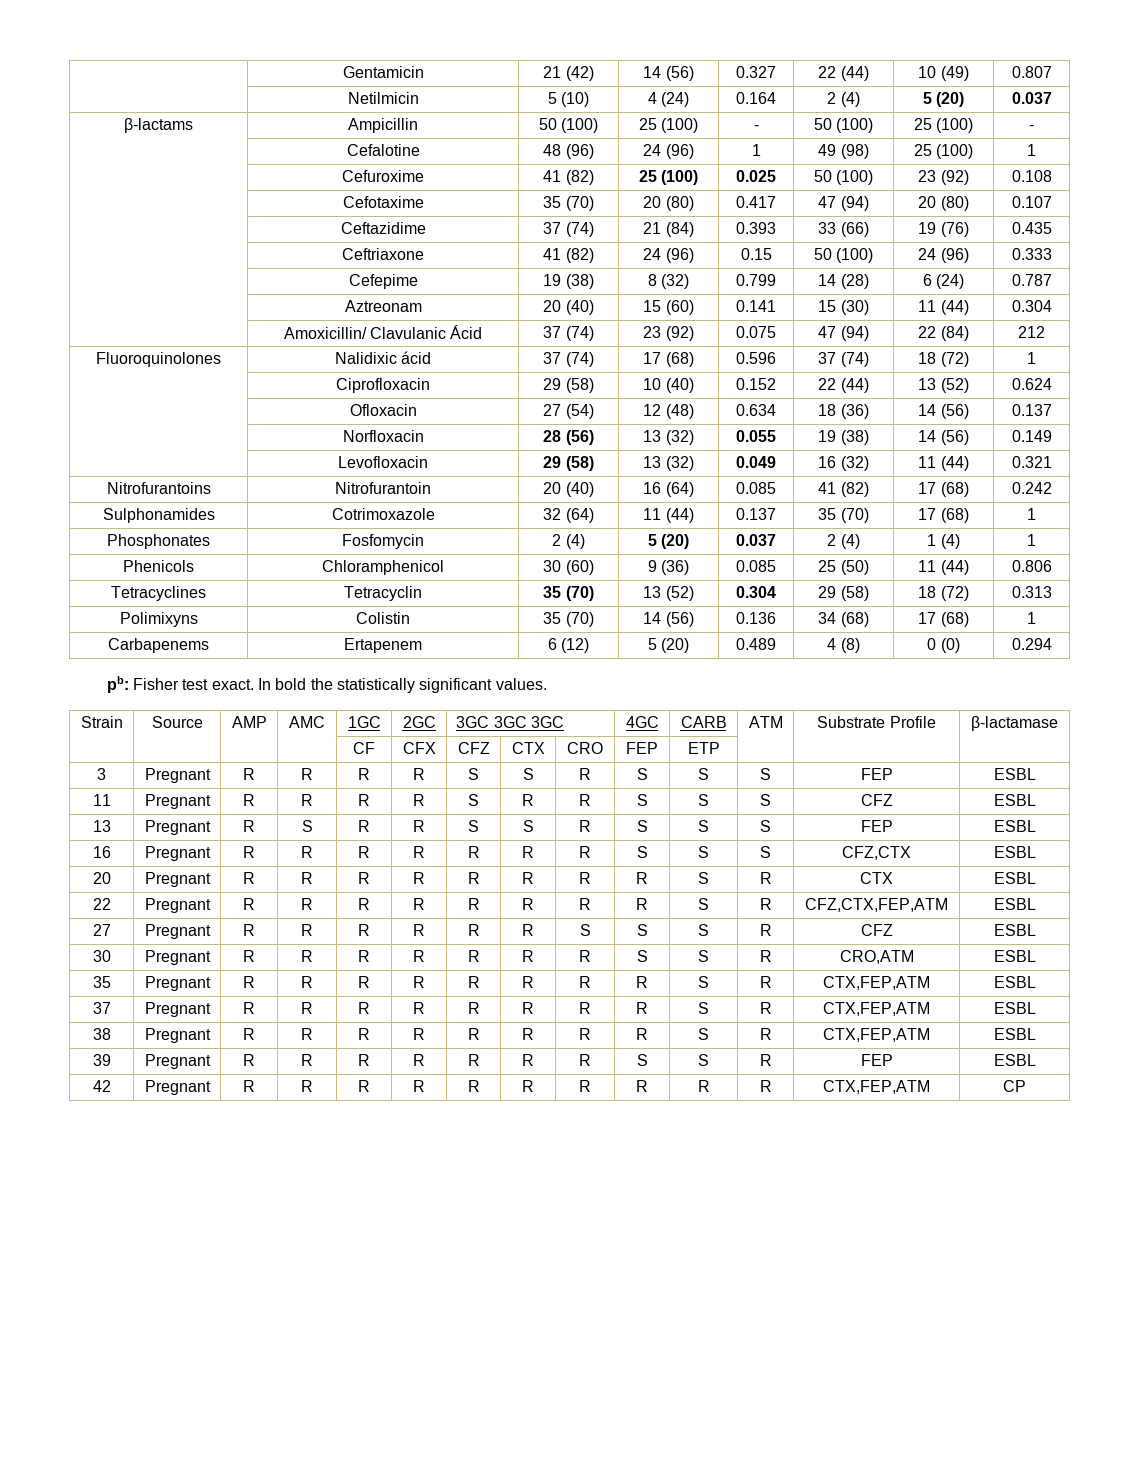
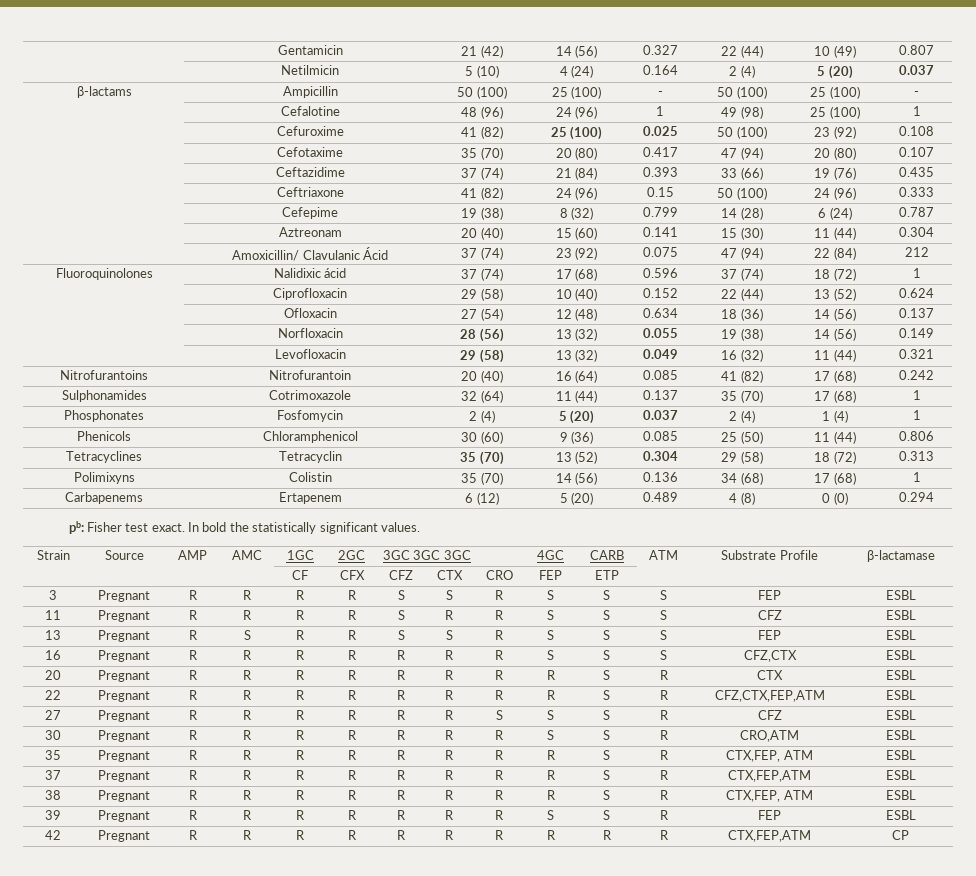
- 35 | Pregnant | R | R | R | R | R | R | R | R | S | R | CTX,FEP,ATM | ESBL
+ 35 | Pregnant | R | R | R | R | R | R | R | R | S | R | CTX,FEP, ATM | ESBL
- 38 | Pregnant | R | R | R | R | R | R | R | R | S | R | CTX,FEP,ATM | ESBL
+ 38 | Pregnant | R | R | R | R | R | R | R | R | S | R | CTX,FEP, ATM | ESBL

